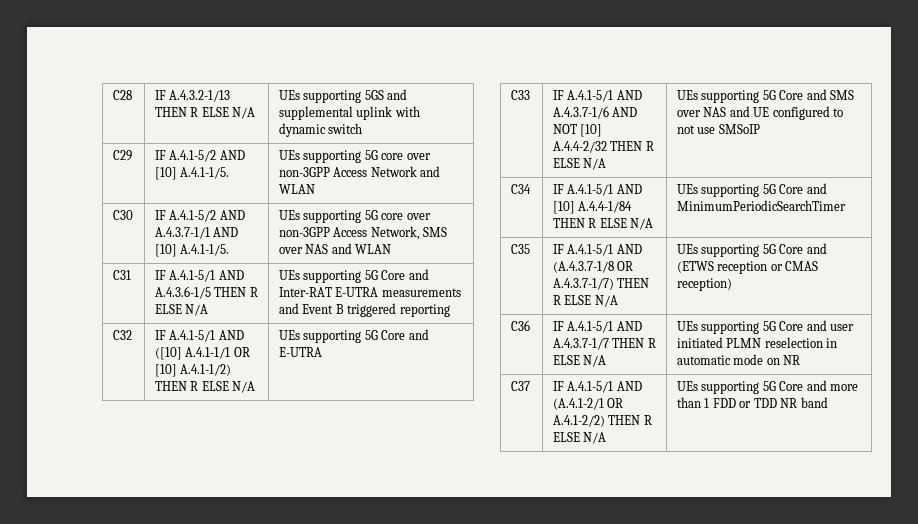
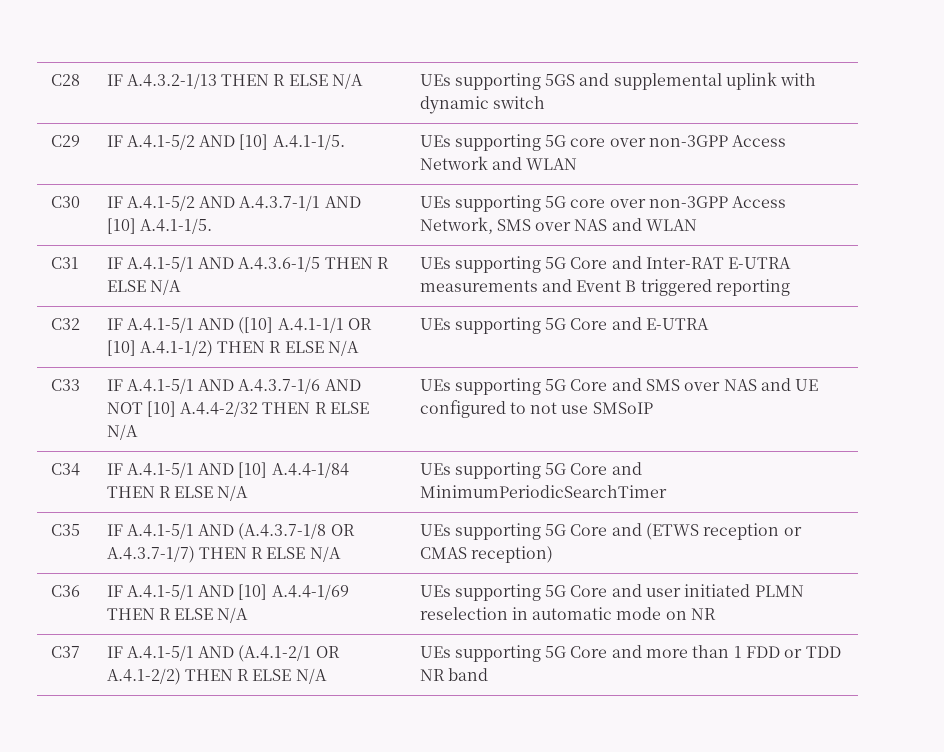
- C36 | IF A.4.1-5/1 AND A.4.3.7-1/7 THEN R ELSE N/A | UEs supporting 5G Core and user initiated PLMN reselection in automatic mode on NR
+ C36 | IF A.4.1-5/1 AND [10] A.4.4-1/69 THEN R ELSE N/A | UEs supporting 5G Core and user initiated PLMN reselection in automatic mode on NR

